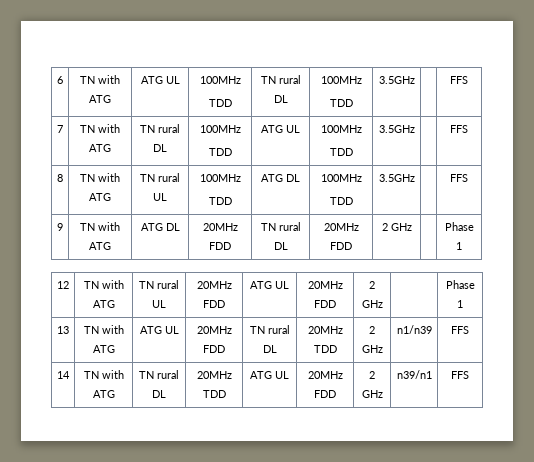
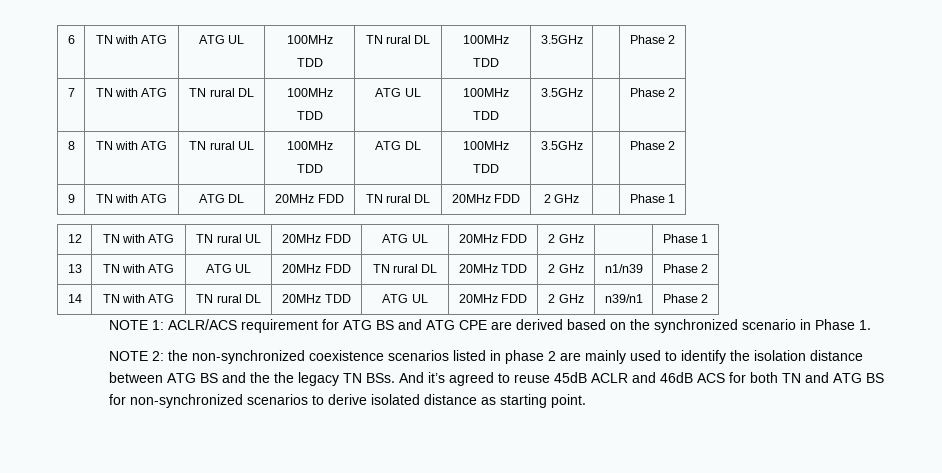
  6 | TN with ATG | ATG UL | 100MHz
  TDD | TN rural DL | 100MHz
- TDD | 3.5GHz | | FFS
+ TDD | 3.5GHz | | Phase 2
  7 | TN with ATG | TN rural DL | 100MHz
  TDD | ATG UL | 100MHz
- TDD | 3.5GHz | | FFS
+ TDD | 3.5GHz | | Phase 2
  8 | TN with ATG | TN rural UL | 100MHz
  TDD | ATG DL | 100MHz
- TDD | 3.5GHz | | FFS
+ TDD | 3.5GHz | | Phase 2
- 13 | TN with ATG | ATG UL | 20MHz FDD | TN rural DL | 20MHz TDD | 2 GHz | n1/n39 | FFS
+ 13 | TN with ATG | ATG UL | 20MHz FDD | TN rural DL | 20MHz TDD | 2 GHz | n1/n39 | Phase 2
- 14 | TN with ATG | TN rural DL | 20MHz TDD | ATG UL | 20MHz FDD | 2 GHz | n39/n1 | FFS
+ 14 | TN with ATG | TN rural DL | 20MHz TDD | ATG UL | 20MHz FDD | 2 GHz | n39/n1 | Phase 2
+ NOTE 1: ACLR/ACS requirement for ATG BS and ATG CPE are derived based on the synchronized scenario in Phase 1.
+ NOTE 2: the non-synchronized coexistence scenarios listed in phase 2 are mainly used to identify the isolation distance between ATG BS and the the legacy TN BSs. And it’s agreed to reuse 45dB ACLR and 46dB ACS for both TN and ATG BS for non-synchronized scenarios to derive isolated distance as starting point.

